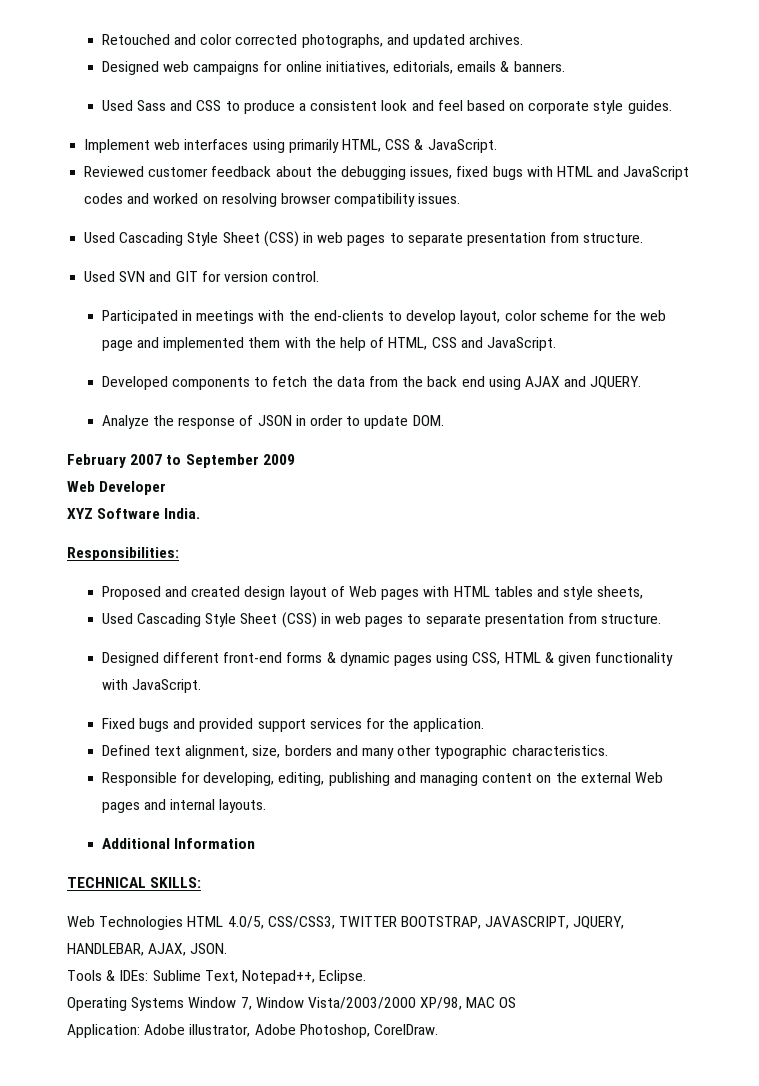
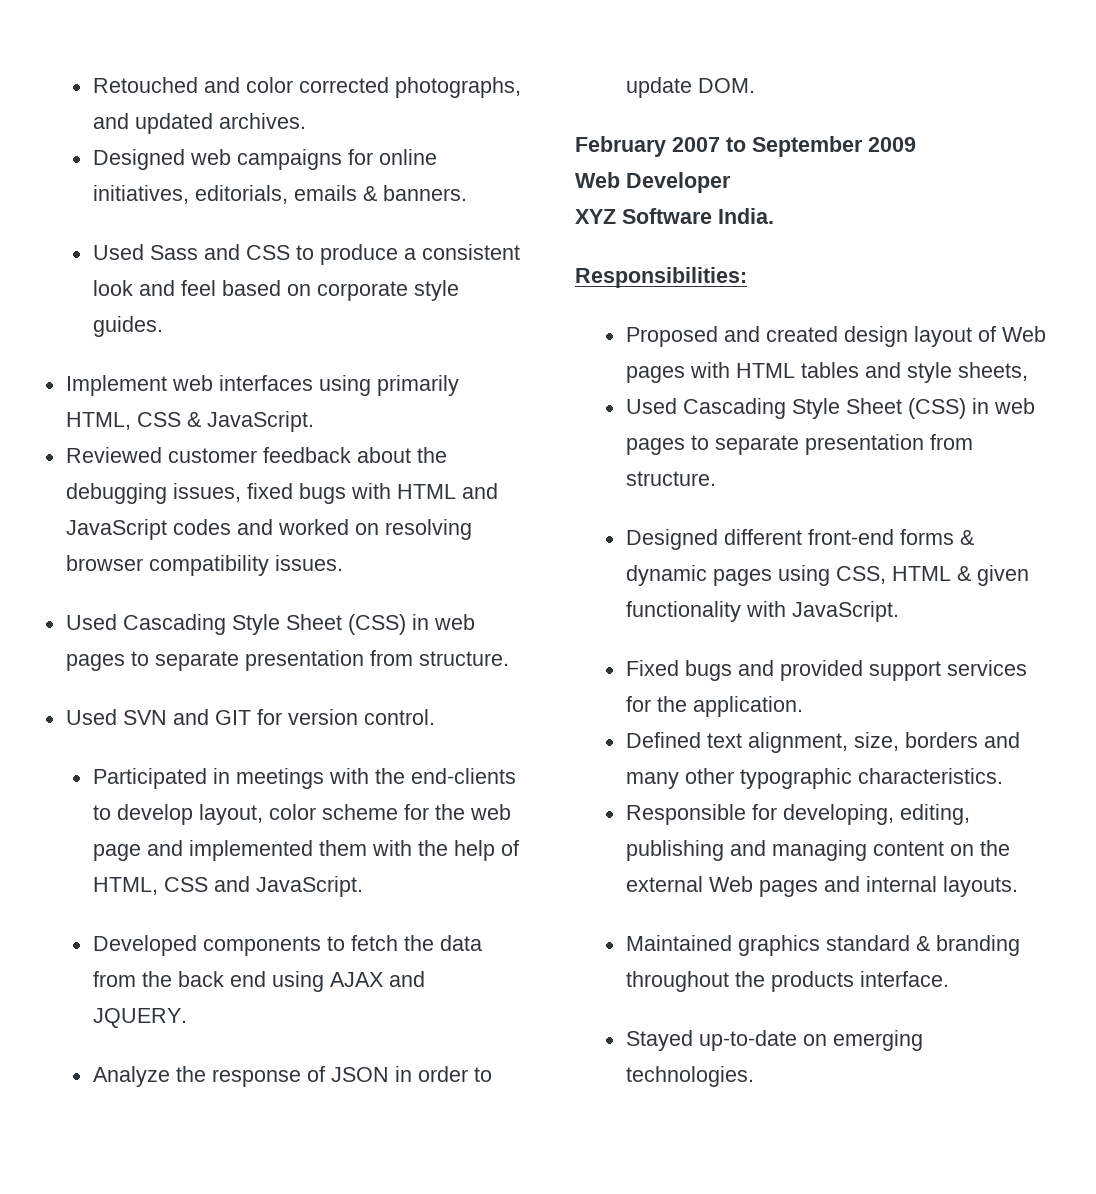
- Additional Information
- TECHNICAL SKILLS:
- Web Technologies HTML 4.0/5, CSS/CSS3, TWITTER BOOTSTRAP, JAVASCRIPT, JQUERY, HANDLEBAR, AJAX, JSON.
- Tools & IDEs: Sublime Text, Notepad++, Eclipse.
- Operating Systems Window 7, Window Vista/2003/2000 XP/98, MAC OS
- Application: Adobe illustrator, Adobe Photoshop, CorelDraw.
+ Maintained graphics standard & branding throughout the products interface.
+ Stayed up-to-date on emerging technologies.

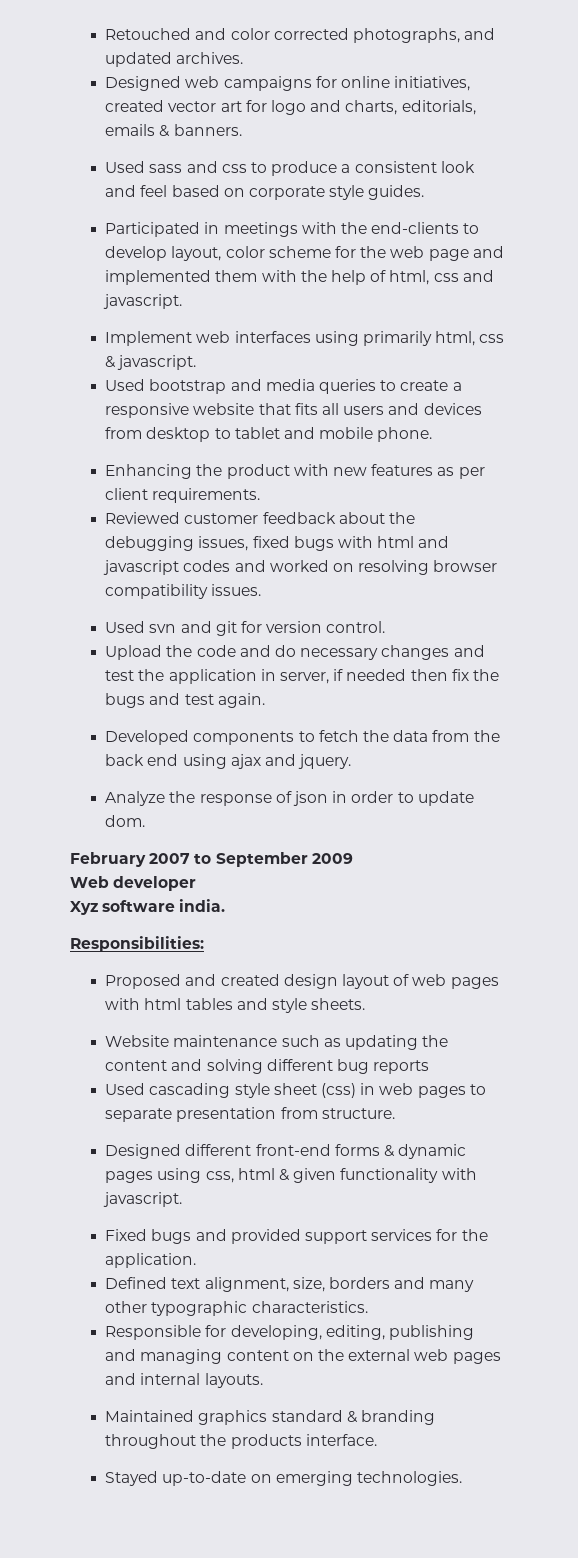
- Designed web campaigns for online initiatives, editorials, emails & banners.
+ Designed web campaigns for online initiatives, created vector art for logo and charts, editorials, emails & banners.
- Used Sass and CSS to produce a consistent look and feel based on corporate style guides.
+ Used sass and css to produce a consistent look and feel based on corporate style guides.
- Implement web interfaces using primarily HTML, CSS & JavaScript.
- Reviewed customer feedback about the debugging issues, fixed bugs with HTML and JavaScript codes and worked on resolving browser compatibility issues.
- Used Cascading Style Sheet (CSS) in web pages to separate presentation from structure.
- Used SVN and GIT for version control.
- Participated in meetings with the end-clients to develop layout, color scheme for the web page and implemented them with the help of HTML, CSS and JavaScript.
+ Participated in meetings with the end-clients to develop layout, color scheme for the web page and implemented them with the help of html, css and javascript.
+ Implement web interfaces using primarily html, css & javascript.
+ Used bootstrap and media queries to create a responsive website that fits all users and devices from desktop to tablet and mobile phone.
+ Enhancing the product with new features as per client requirements.
+ Reviewed customer feedback about the debugging issues, fixed bugs with html and javascript codes and worked on resolving browser compatibility issues.
+ Used svn and git for version control.
+ Upload the code and do necessary changes and test the application in server, if needed then fix the bugs and test again.
- Developed components to fetch the data from the back end using AJAX and JQUERY.
+ Developed components to fetch the data from the back end using ajax and jquery.
- Analyze the response of JSON in order to update DOM.
+ Analyze the response of json in order to update dom.
- Web Developer
- XYZ Software India.
+ Web developer
+ Xyz software india.
- Proposed and created design layout of Web pages with HTML tables and style sheets,
- Used Cascading Style Sheet (CSS) in web pages to separate presentation from structure.
+ Proposed and created design layout of web pages with html tables and style sheets.
+ Website maintenance such as updating the content and solving different bug reports
+ Used cascading style sheet (css) in web pages to separate presentation from structure.
- Designed different front-end forms & dynamic pages using CSS, HTML & given functionality with JavaScript.
+ Designed different front-end forms & dynamic pages using css, html & given functionality with javascript.
- Responsible for developing, editing, publishing and managing content on the external Web pages and internal layouts.
+ Responsible for developing, editing, publishing and managing content on the external web pages and internal layouts.

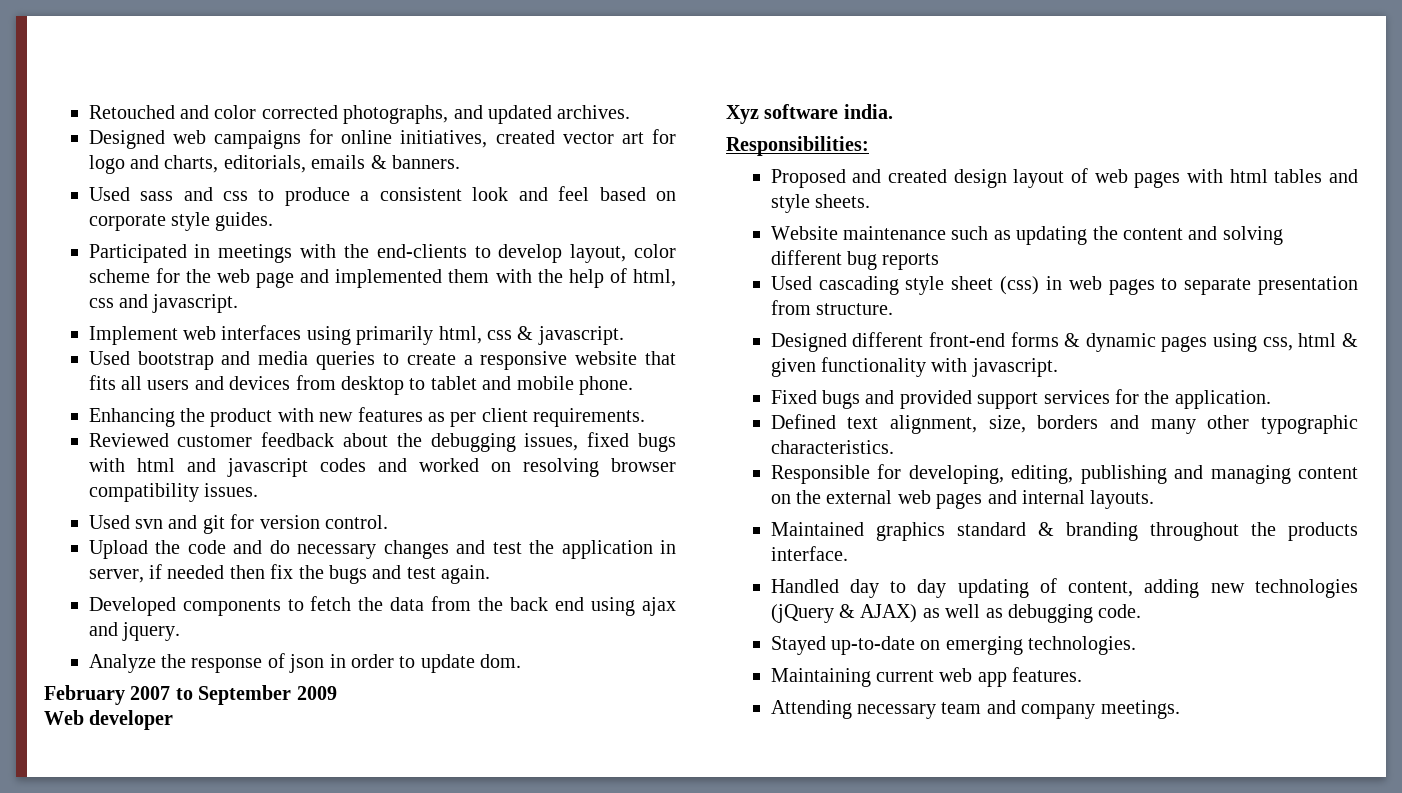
+ Handled day to day updating of content, adding new technologies (jQuery & AJAX) as well as debugging code.
+ Maintaining current web app features.
+ Attending necessary team and company meetings.

